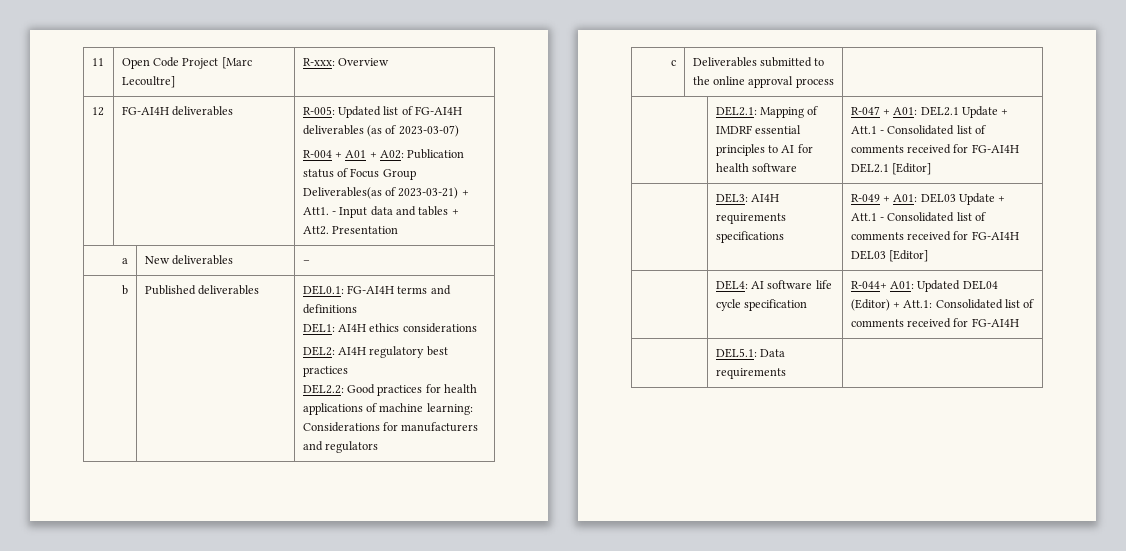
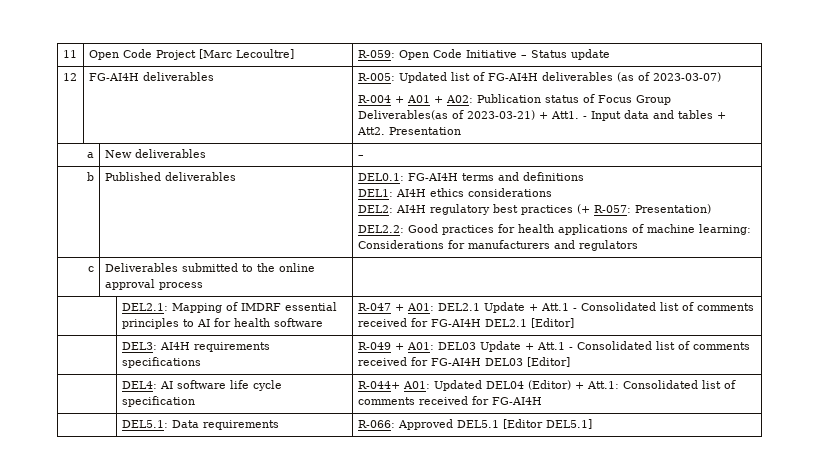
- 11 | Open Code Project [Marc Lecoultre] | R-xxx: Overview
+ 11 | Open Code Project [Marc Lecoultre] | R-059: Open Code Initiative – Status update
  b | Published deliverables | DEL0.1: FG-AI4H terms and definitions
  DEL1: AI4H ethics considerations
- DEL2: AI4H regulatory best practices
+ DEL2: AI4H regulatory best practices (+ R-057: Presentation)
- | DEL5.1: Data requirements |
+ | DEL5.1: Data requirements | R-066: Approved DEL5.1 [Editor DEL5.1]

